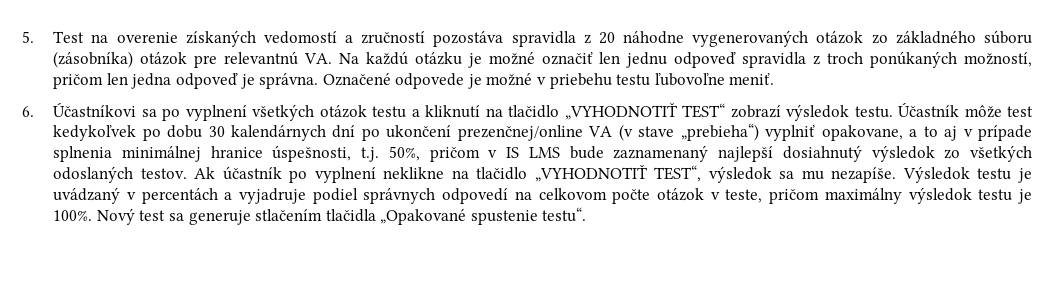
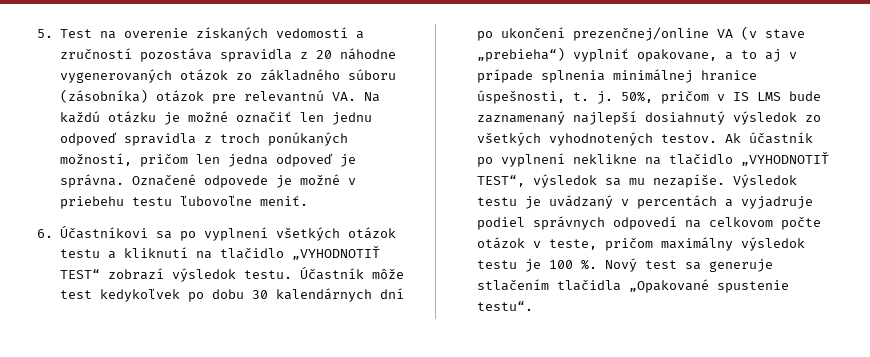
- Účastník môže test kedykoľvek po dobu 30 kalendárnych dní po ukončení prezenčnej/online VA (v stave „prebieha“) vyplniť opakovane, a to aj v prípade splnenia minimálnej hranice úspešnosti, t.j. 50%, pričom v IS LMS bude zaznamenaný najlepší dosiahnutý výsledok zo všetkých odoslaných testov.
+ Účastník môže test kedykoľvek po dobu 30 kalendárnych dní po ukončení prezenčnej/online VA (v stave „prebieha“) vyplniť opakovane, a to aj v prípade splnenia minimálnej hranice úspešnosti, t. j. 50%, pričom v IS LMS bude zaznamenaný najlepší dosiahnutý výsledok zo všetkých vyhodnotených testov.
- Výsledok testu je uvádzaný v percentách a vyjadruje podiel správnych odpovedí na celkovom počte otázok v teste, pričom maximálny výsledok testu je 100%.
+ Výsledok testu je uvádzaný v percentách a vyjadruje podiel správnych odpovedí na celkovom počte otázok v teste, pričom maximálny výsledok testu je 100 %.

